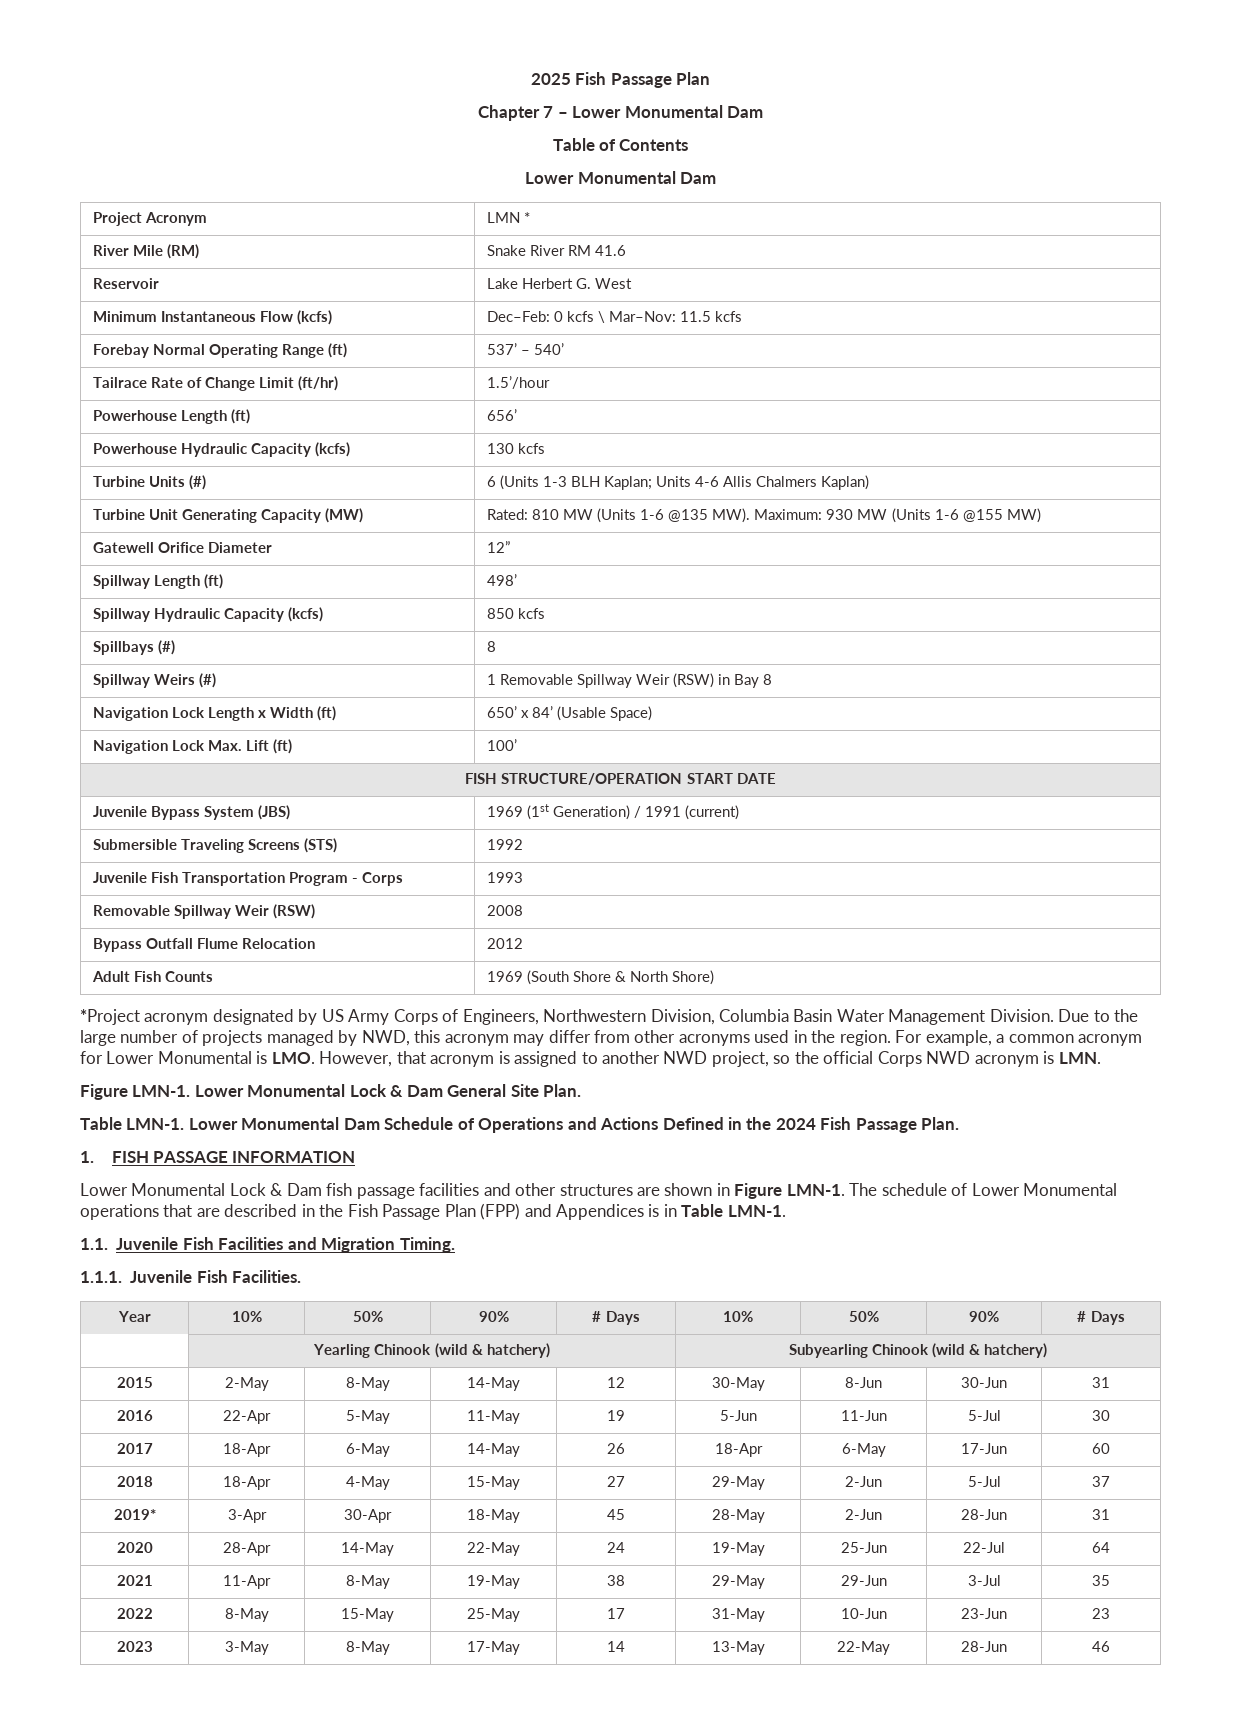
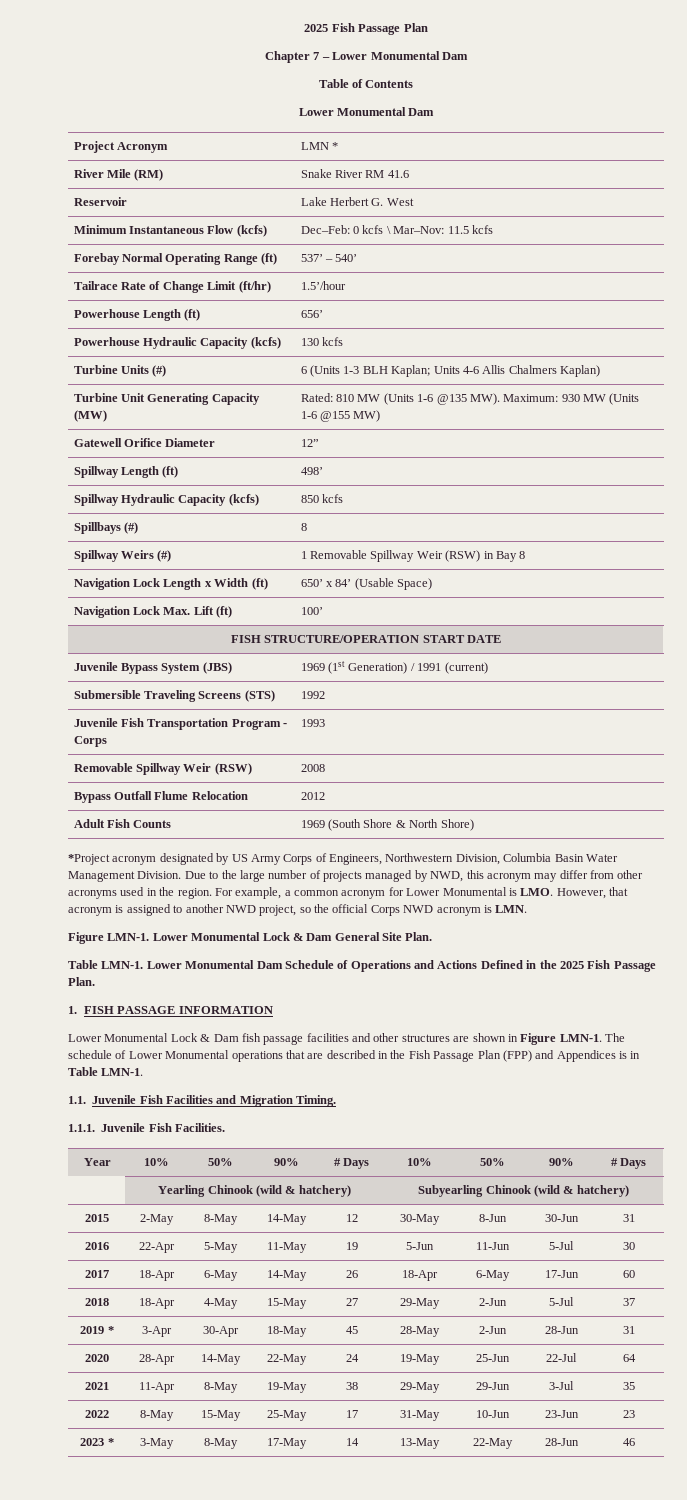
- Lower Monumental Dam Schedule of Operations and Actions Defined in the 2024 Fish Passage Plan.
+ Lower Monumental Dam Schedule of Operations and Actions Defined in the 2025 Fish Passage Plan.
- 2019* | 3-Apr | 30-Apr | 18-May | 45 | 28-May | 2-Jun | 28-Jun | 31
+ 2019 * | 3-Apr | 30-Apr | 18-May | 45 | 28-May | 2-Jun | 28-Jun | 31
- 2023 | 3-May | 8-May | 17-May | 14 | 13-May | 22-May | 28-Jun | 46
+ 2023 * | 3-May | 8-May | 17-May | 14 | 13-May | 22-May | 28-Jun | 46

